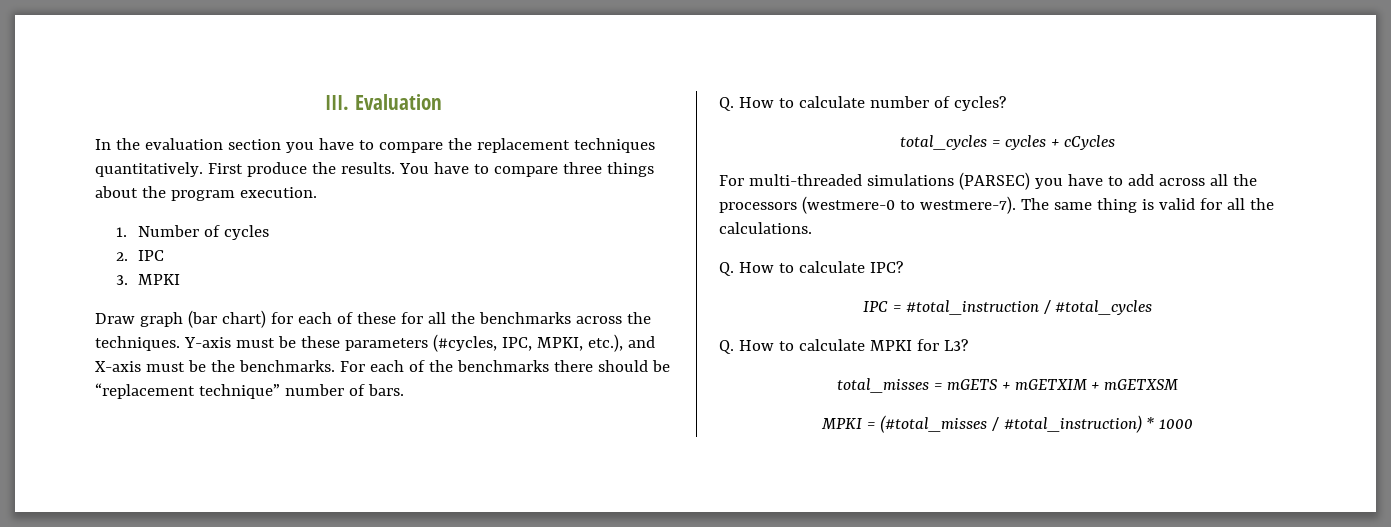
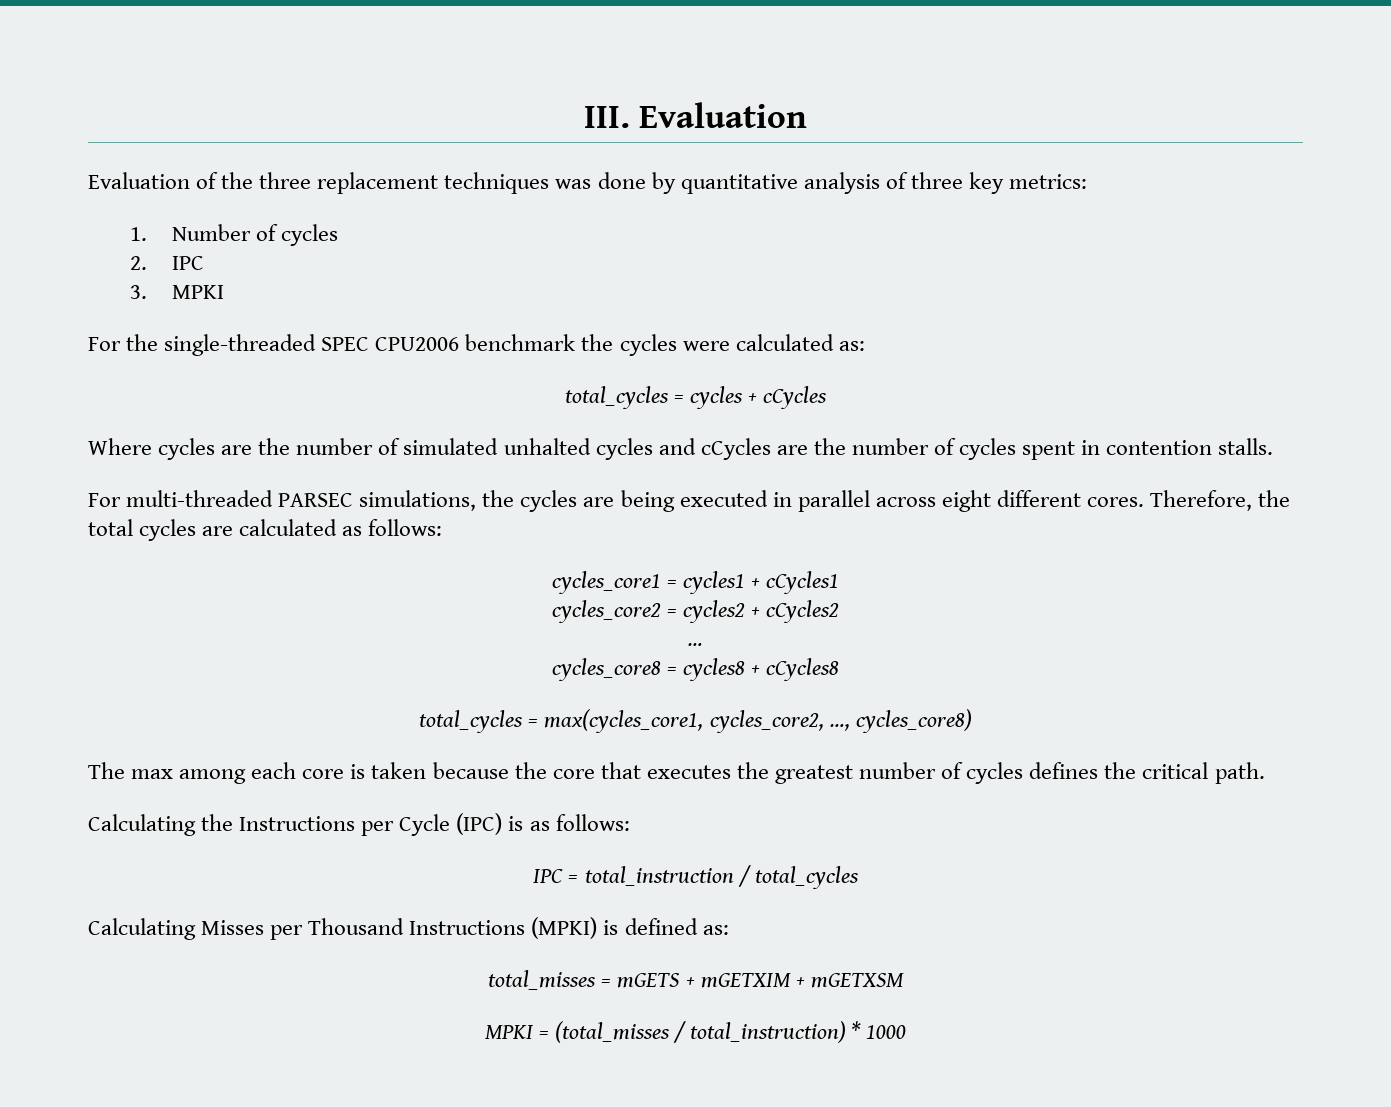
- In the evaluation section you have to compare the replacement techniques quantitatively. First produce the results. You have to compare three things about the program execution.
+ Evaluation of the three replacement techniques was done by quantitative analysis of three key metrics:
- Draw graph (bar chart) for each of these for all the benchmarks across the techniques. Y-axis must be these parameters (#cycles, IPC, MPKI, etc.), and X-axis must be the benchmarks. For each of the benchmarks there should be “replacement technique” number of bars.
- Q. How to calculate number of cycles?
+ For the single-threaded SPEC CPU2006 benchmark the cycles were calculated as:
- For multi-threaded simulations (PARSEC) you have to add across all the processors (westmere-0 to westmere-7). The same thing is valid for all the calculations.
- Q. How to calculate IPC?
- IPC = #total_instruction / #total_cycles
- Q. How to calculate MPKI for L3?
+ Where cycles are the number of simulated unhalted cycles and cCycles are the number of cycles spent in contention stalls.
+ For multi-threaded PARSEC simulations, the cycles are being executed in parallel across eight different cores. Therefore, the total cycles are calculated as follows:
+ cycles_core1 = cycles1 + cCycles1
+ cycles_core2 = cycles2 + cCycles2
+ …
+ cycles_core8 = cycles8 + cCycles8
+ total_cycles = max(cycles_core1, cycles_core2, …, cycles_core8)
+ The max among each core is taken because the core that executes the greatest number of cycles defines the critical path.
+ Calculating the Instructions per Cycle (IPC) is as follows:
+ IPC = total_instruction / total_cycles
+ Calculating Misses per Thousand Instructions (MPKI) is defined as:
- MPKI = (#total_misses / #total_instruction) * 1000
+ MPKI = (total_misses / total_instruction) * 1000

